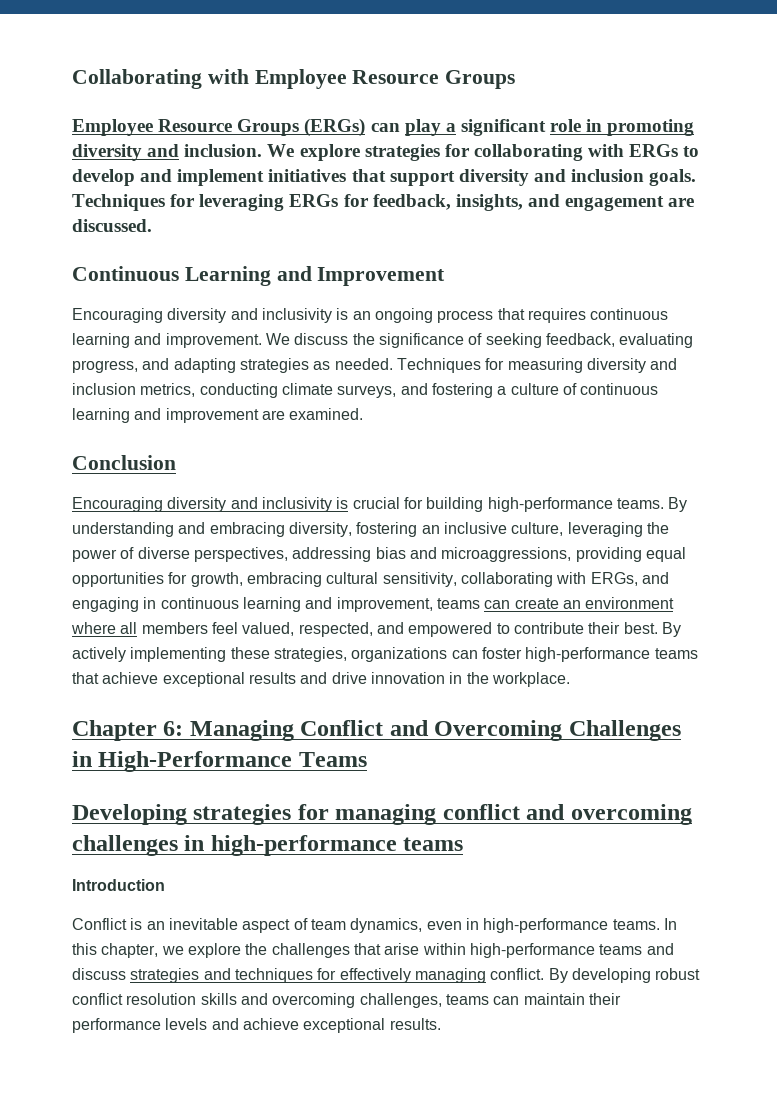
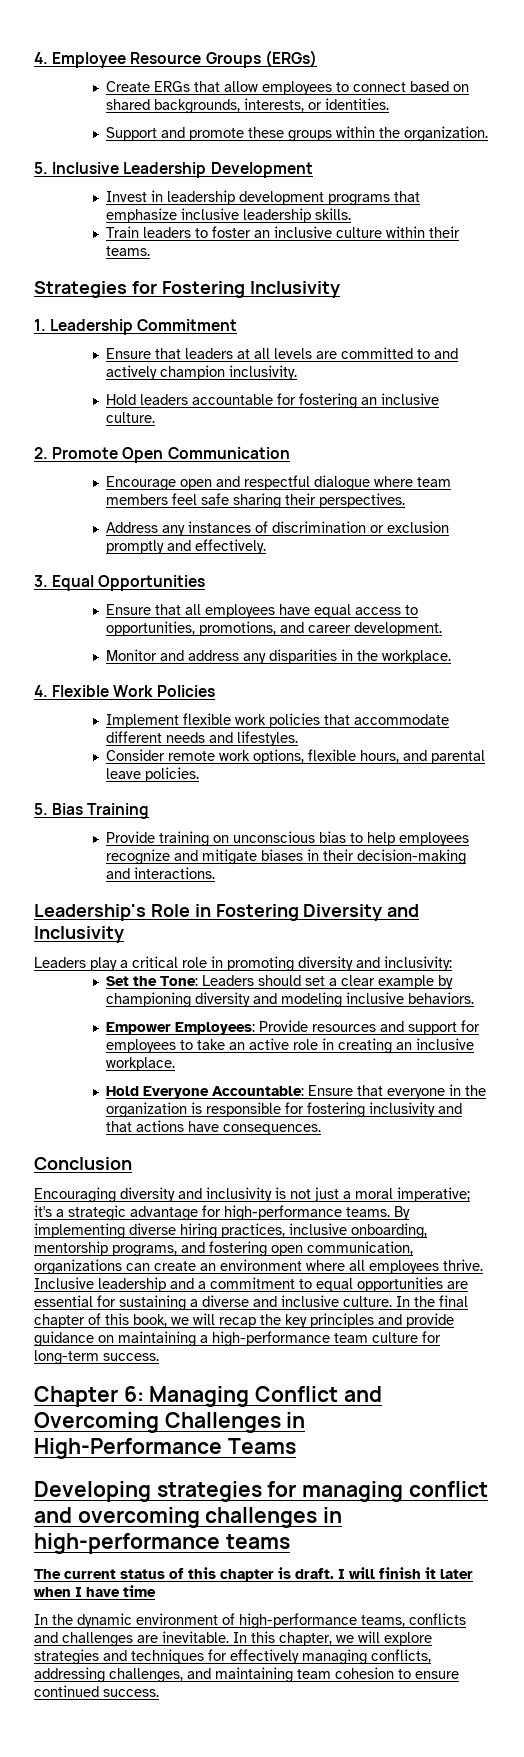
- Collaborating with Employee Resource Groups
- Employee Resource Groups (ERGs) can play a significant role in promoting diversity and inclusion. We explore strategies for collaborating with ERGs to develop and implement initiatives that support diversity and inclusion goals. Techniques for leveraging ERGs for feedback, insights, and engagement are discussed.
- Continuous Learning and Improvement
- Encouraging diversity and inclusivity is an ongoing process that requires continuous learning and improvement. We discuss the significance of seeking feedback, evaluating progress, and adapting strategies as needed. Techniques for measuring diversity and inclusion metrics, conducting climate surveys, and fostering a culture of continuous learning and improvement are examined.
+ 4. Employee Resource Groups (ERGs)
+ Create ERGs that allow employees to connect based on shared backgrounds, interests, or identities.
+ Support and promote these groups within the organization.
+ 5. Inclusive Leadership Development
+ Invest in leadership development programs that emphasize inclusive leadership skills.
+ Train leaders to foster an inclusive culture within their teams.
+ Strategies for Fostering Inclusivity
+ 1. Leadership Commitment
+ Ensure that leaders at all levels are committed to and actively champion inclusivity.
+ Hold leaders accountable for fostering an inclusive culture.
+ 2. Promote Open Communication
+ Encourage open and respectful dialogue where team members feel safe sharing their perspectives.
+ Address any instances of discrimination or exclusion promptly and effectively.
+ 3. Equal Opportunities
+ Ensure that all employees have equal access to opportunities, promotions, and career development.
+ Monitor and address any disparities in the workplace.
+ 4. Flexible Work Policies
+ Implement flexible work policies that accommodate different needs and lifestyles.
+ Consider remote work options, flexible hours, and parental leave policies.
+ 5. Bias Training
+ Provide training on unconscious bias to help employees recognize and mitigate biases in their decision-making and interactions.
+ Leadership's Role in Fostering Diversity and Inclusivity
+ Leaders play a critical role in promoting diversity and inclusivity:
+ Set the Tone: Leaders should set a clear example by championing diversity and modeling inclusive behaviors.
+ Empower Employees: Provide resources and support for employees to take an active role in creating an inclusive workplace.
+ Hold Everyone Accountable: Ensure that everyone in the organization is responsible for fostering inclusivity and that actions have consequences.
- Encouraging diversity and inclusivity is crucial for building high-performance teams. By understanding and embracing diversity, fostering an inclusive culture, leveraging the power of diverse perspectives, addressing bias and microaggressions, providing equal opportunities for growth, embracing cultural sensitivity, collaborating with ERGs, and engaging in continuous learning and improvement, teams can create an environment where all members feel valued, respected, and empowered to contribute their best. By actively implementing these strategies, organizations can foster high-performance teams that achieve exceptional results and drive innovation in the workplace.
+ Encouraging diversity and inclusivity is not just a moral imperative; it's a strategic advantage for high-performance teams. By implementing diverse hiring practices, inclusive onboarding, mentorship programs, and fostering open communication, organizations can create an environment where all employees thrive. Inclusive leadership and a commitment to equal opportunities are essential for sustaining a diverse and inclusive culture. In the final chapter of this book, we will recap the key principles and provide guidance on maintaining a high-performance team culture for long-term success.
- Introduction
- Conflict is an inevitable aspect of team dynamics, even in high-performance teams. In this chapter, we explore the challenges that arise within high-performance teams and discuss strategies and techniques for effectively managing conflict. By developing robust conflict resolution skills and overcoming challenges, teams can maintain their performance levels and achieve exceptional results.
+ The current status of this chapter is draft. I will finish it later when I have time
+ In the dynamic environment of high-performance teams, conflicts and challenges are inevitable. In this chapter, we will explore strategies and techniques for effectively managing conflicts, addressing challenges, and maintaining team cohesion to ensure continued success.

